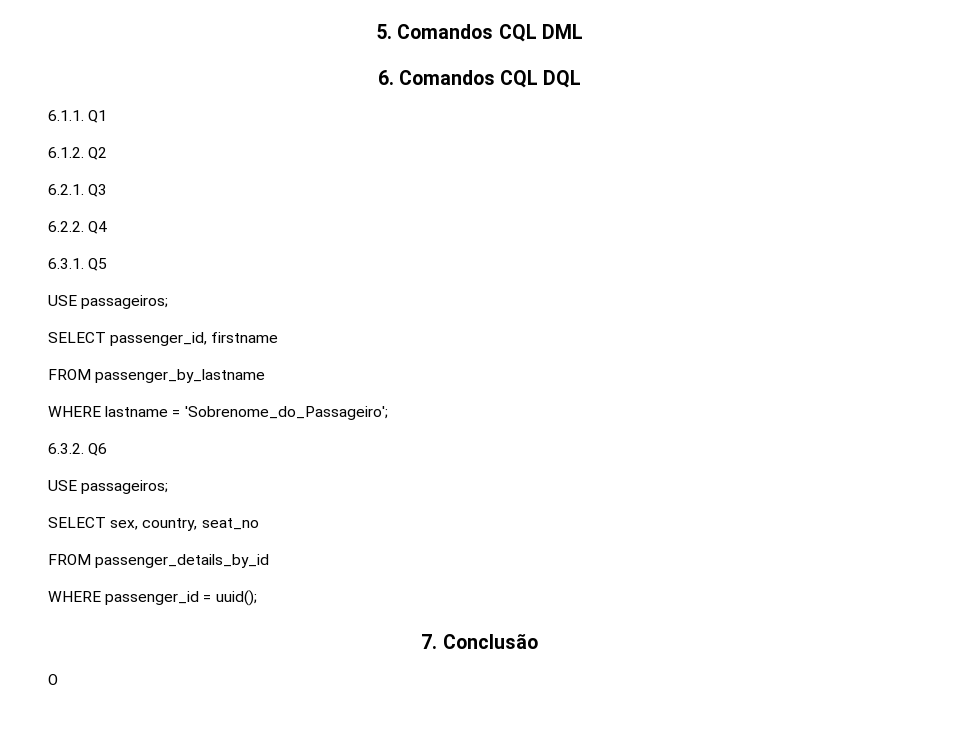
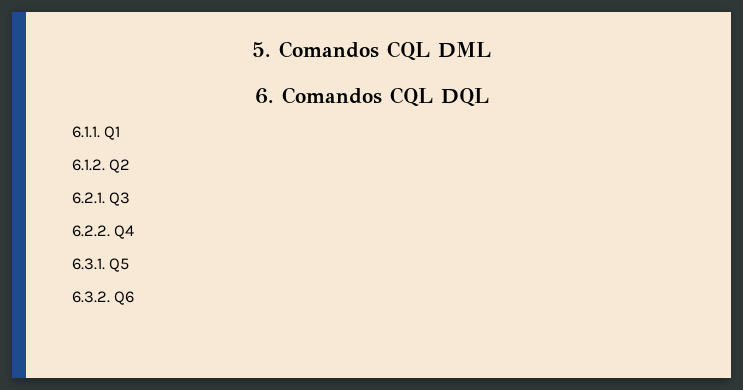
  6.3.1. Q5
- USE passageiros;
- SELECT passenger_id, firstname
- FROM passenger_by_lastname
- WHERE lastname = 'Sobrenome_do_Passageiro';
  6.3.2. Q6
- USE passageiros;
- SELECT sex, country, seat_no
- FROM passenger_details_by_id
- WHERE passenger_id = uuid();
- 7. Conclusão
- O

